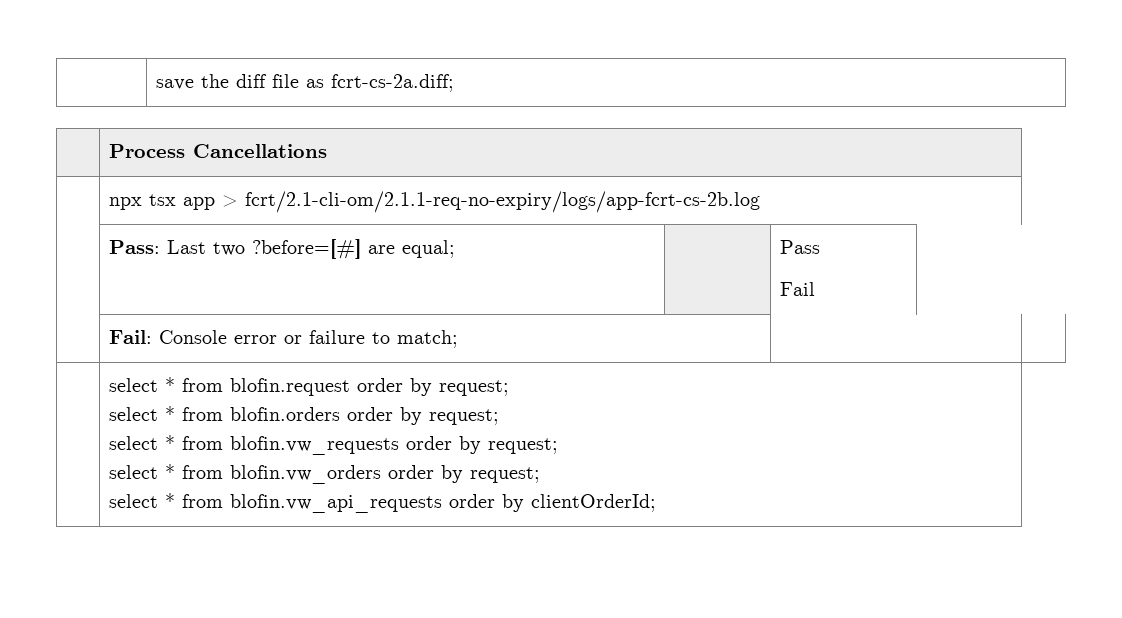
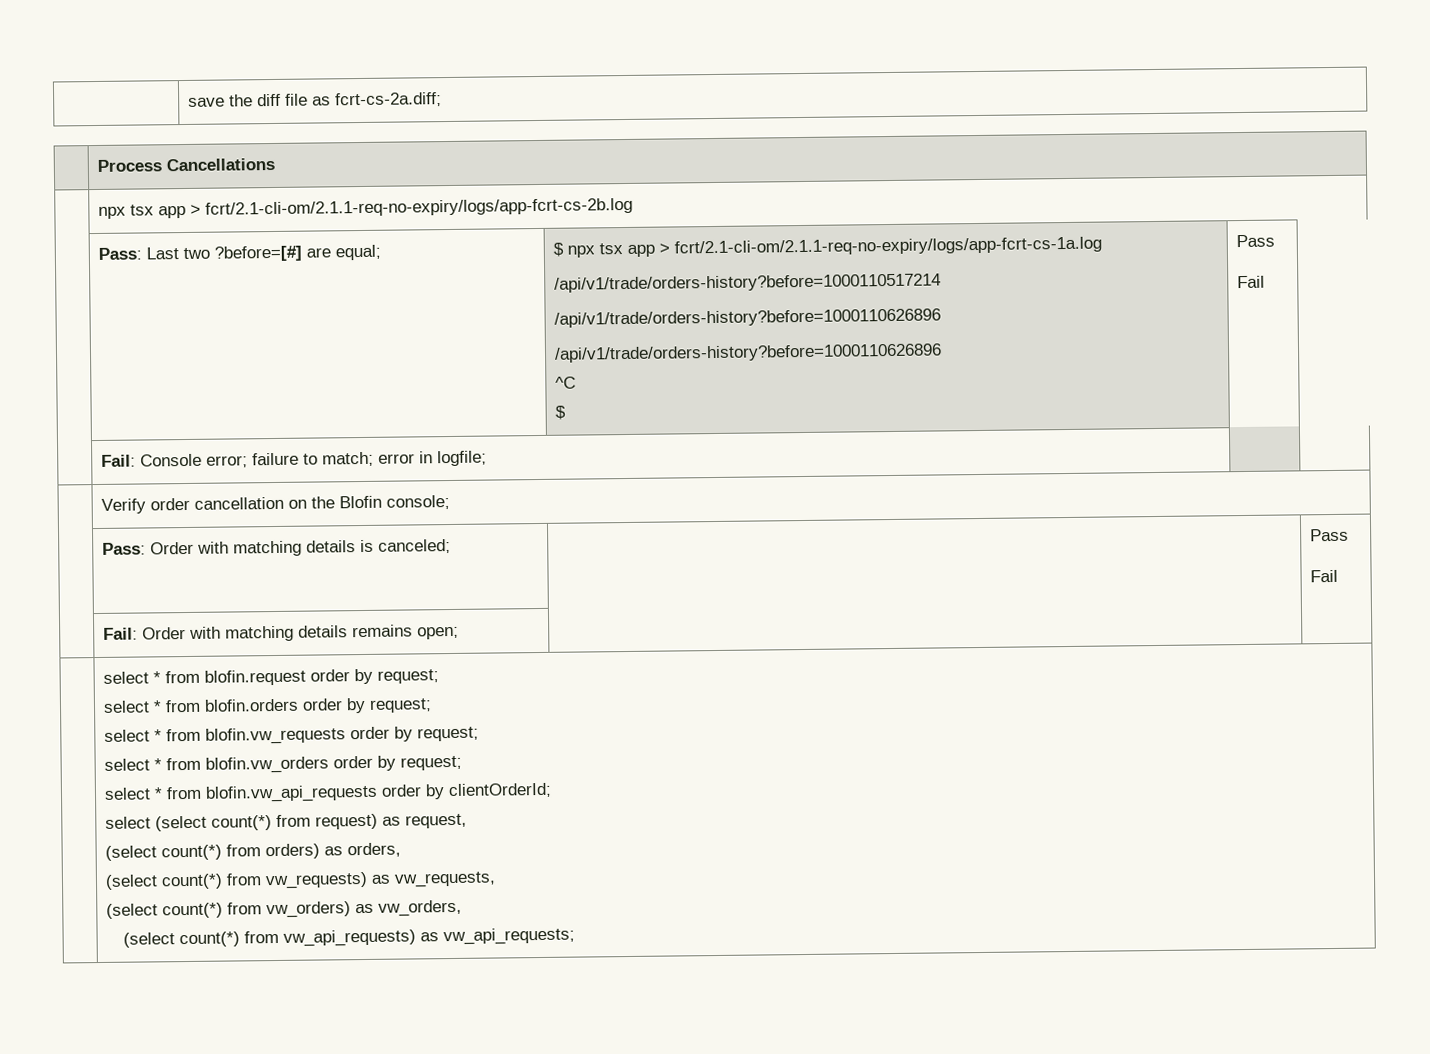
- | Pass: Last two ?before=[#] are equal; | | Pass
+ | Pass: Last two ?before=[#] are equal; | $ npx tsx app > fcrt/2.1-cli-om/2.1.1-req-no-expiry/logs/app-fcrt-cs-1a.log
+ /api/v1/trade/orders-history?before=1000110517214
+ /api/v1/trade/orders-history?before=1000110626896
+ /api/v1/trade/orders-history?before=1000110626896
+ ^C
+ $ | Pass
- | Fail: Console error or failure to match; | |
+ | Fail: Console error; failure to match; error in logfile; | |
+ | Verify order cancellation on the Blofin console;
+ | Pass: Order with matching details is canceled; | | Pass
+ Fail
+ | Fail: Order with matching details remains open; | |
+ select (select count(*) from request) as request,
+ (select count(*) from orders) as orders,
+ (select count(*) from vw_requests) as vw_requests,
+ (select count(*) from vw_orders) as vw_orders,
+ (select count(*) from vw_api_requests) as vw_api_requests;

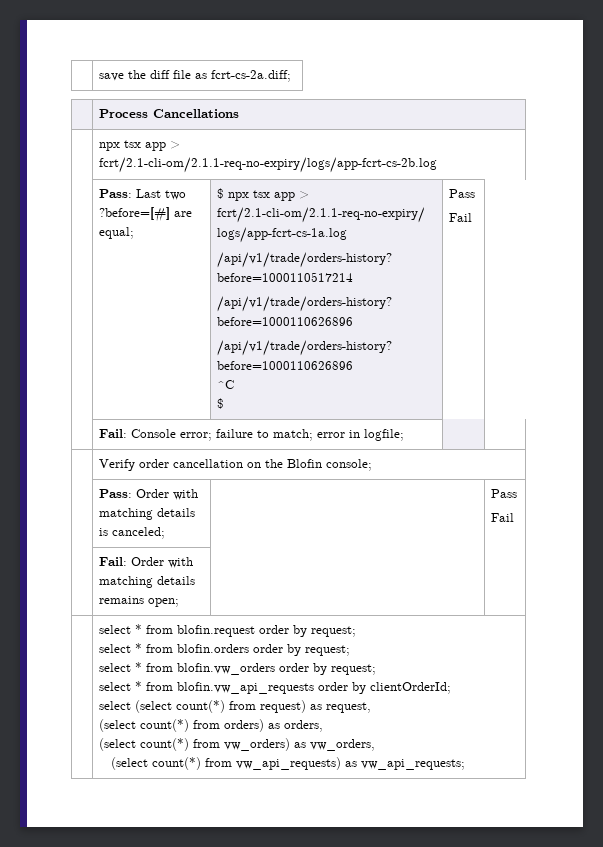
- select * from blofin.vw_requests order by request;
- (select count(*) from vw_requests) as vw_requests,

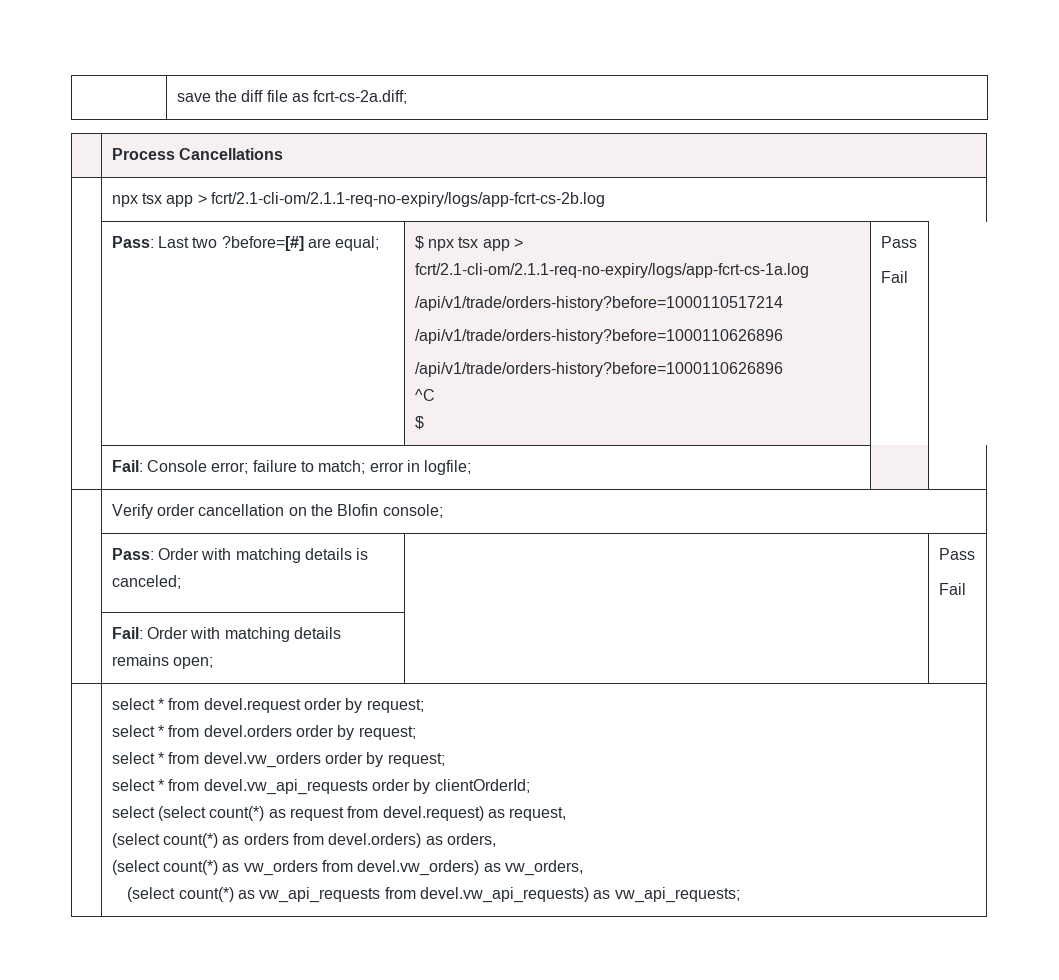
- select * from blofin.request order by request;
- select * from blofin.orders order by request;
- select * from blofin.vw_orders order by request;
- select * from blofin.vw_api_requests order by clientOrderId;
+ select * from devel.request order by request;
+ select * from devel.orders order by request;
+ select * from devel.vw_orders order by request;
+ select * from devel.vw_api_requests order by clientOrderId;
- select (select count(*) from request) as request,
+ select (select count(*) as request from devel.request) as request,
- (select count(*) from orders) as orders,
+ (select count(*) as orders from devel.orders) as orders,
- (select count(*) from vw_orders) as vw_orders,
+ (select count(*) as vw_orders from devel.vw_orders) as vw_orders,
- (select count(*) from vw_api_requests) as vw_api_requests;
+ (select count(*) as vw_api_requests from devel.vw_api_requests) as vw_api_requests;

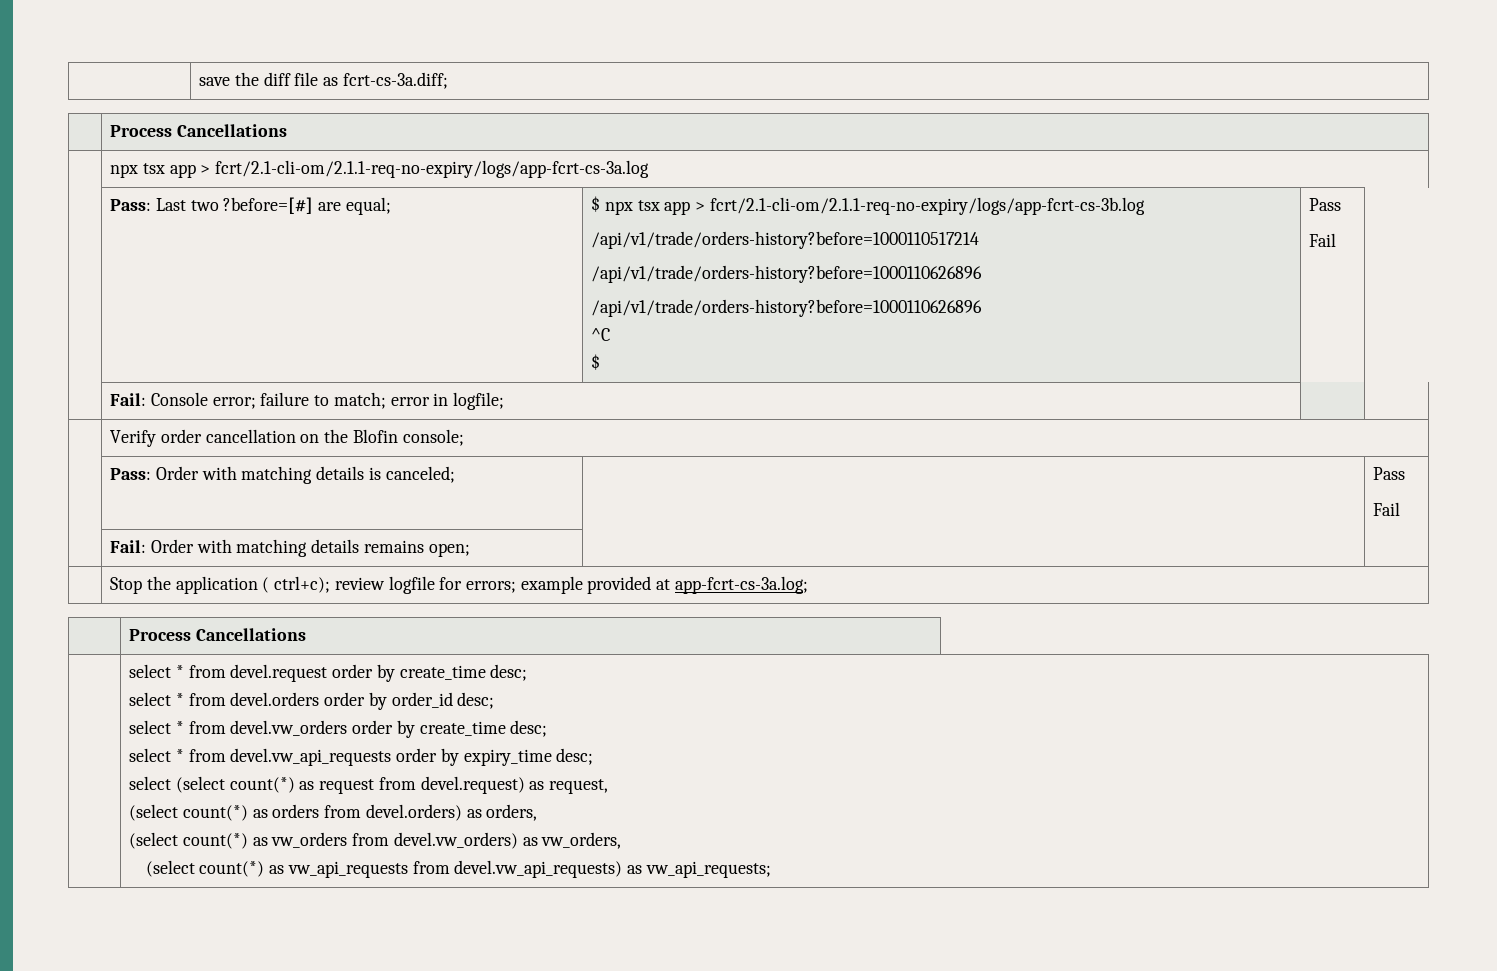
- | save the diff file as fcrt-cs-2a.diff;
+ | save the diff file as fcrt-cs-3a.diff;
- | npx tsx app > fcrt/2.1-cli-om/2.1.1-req-no-expiry/logs/app-fcrt-cs-2b.log
+ | npx tsx app > fcrt/2.1-cli-om/2.1.1-req-no-expiry/logs/app-fcrt-cs-3a.log
- | Pass: Last two ?before=[#] are equal; | $ npx tsx app > fcrt/2.1-cli-om/2.1.1-req-no-expiry/logs/app-fcrt-cs-1a.log
+ | Pass: Last two ?before=[#] are equal; | $ npx tsx app > fcrt/2.1-cli-om/2.1.1-req-no-expiry/logs/app-fcrt-cs-3b.log
+ | Stop the application ( ctrl+c); review logfile for errors; example provided at app-fcrt-cs-3a.log;
+ | Process Cancellations
- select * from devel.request order by request;
+ select * from devel.request order by create_time desc;
- select * from devel.orders order by request;
+ select * from devel.orders order by order_id desc;
- select * from devel.vw_orders order by request;
+ select * from devel.vw_orders order by create_time desc;
- select * from devel.vw_api_requests order by clientOrderId;
+ select * from devel.vw_api_requests order by expiry_time desc;

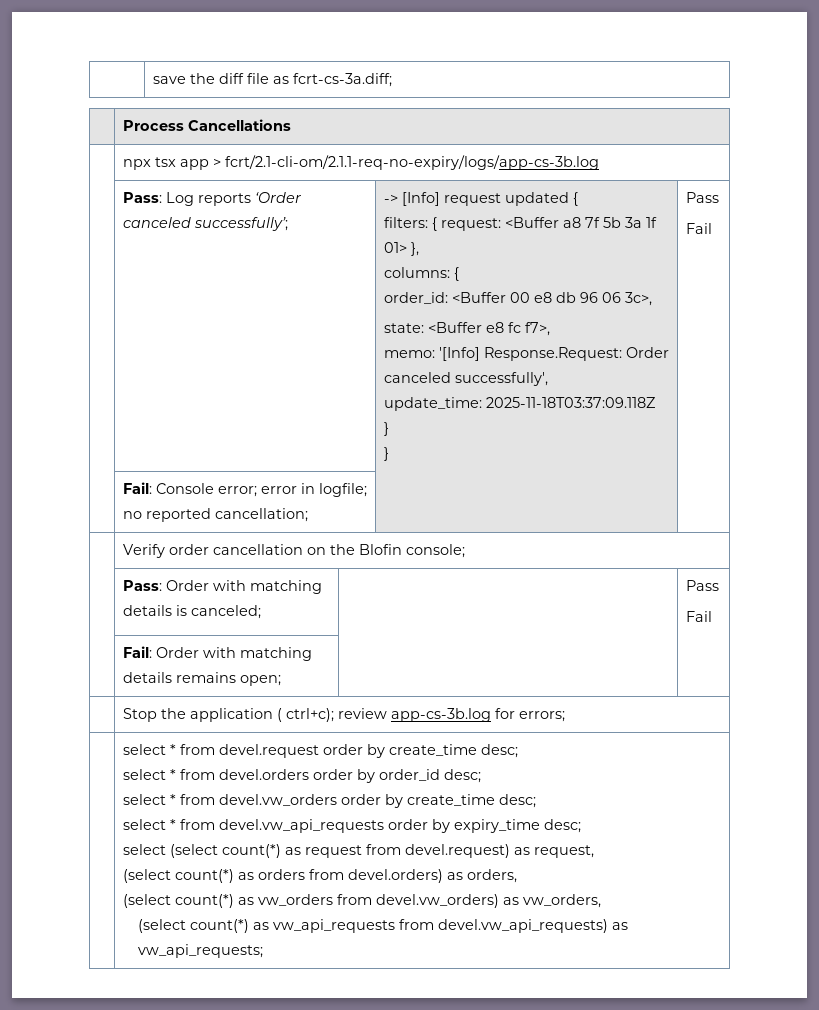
- | npx tsx app > fcrt/2.1-cli-om/2.1.1-req-no-expiry/logs/app-fcrt-cs-3a.log
- | Pass: Last two ?before=[#] are equal; | $ npx tsx app > fcrt/2.1-cli-om/2.1.1-req-no-expiry/logs/app-fcrt-cs-3b.log
- /api/v1/trade/orders-history?before=1000110517214
- /api/v1/trade/orders-history?before=1000110626896
- /api/v1/trade/orders-history?before=1000110626896
- ^C
- $ | Pass
+ | npx tsx app > fcrt/2.1-cli-om/2.1.1-req-no-expiry/logs/app-cs-3b.log
+ | Pass: Log reports ‘Order canceled successfully’; | -> [Info] request updated {
+ filters: { request: <Buffer a8 7f 5b 3a 1f 01> },
+ columns: {
+ order_id: <Buffer 00 e8 db 96 06 3c>,
+ state: <Buffer e8 fc f7>,
+ memo: '[Info] Response.Request: Order canceled successfully',
+ update_time: 2025-11-18T03:37:09.118Z
+ }
+ } | Pass
- | Fail: Console error; failure to match; error in logfile; | |
+ | Fail: Console error; error in logfile; no reported cancellation; | |
- | Stop the application ( ctrl+c); review logfile for errors; example provided at app-fcrt-cs-3a.log;
- | Process Cancellations
+ | Stop the application ( ctrl+c); review app-cs-3b.log for errors;

